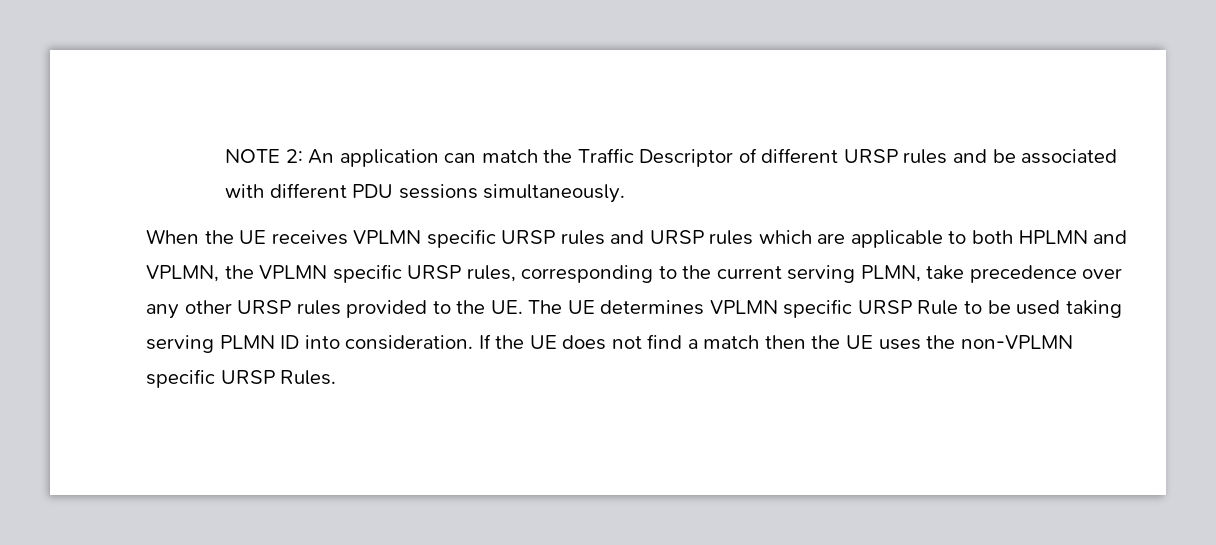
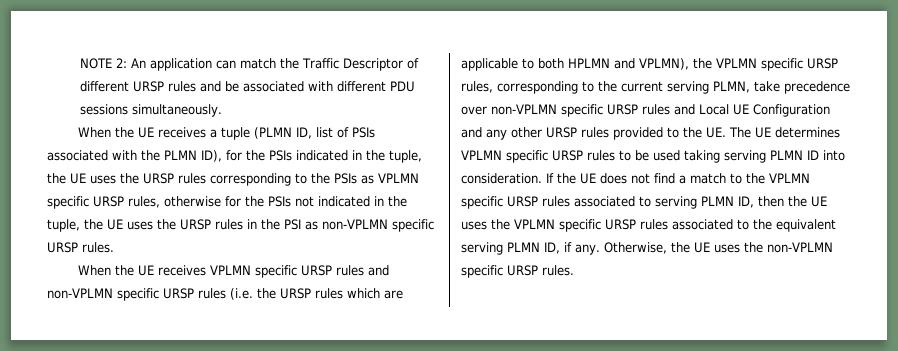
+ When the UE receives a tuple (PLMN ID, list of PSIs associated with the PLMN ID), for the PSIs indicated in the tuple, the UE uses the URSP rules corresponding to the PSIs as VPLMN specific URSP rules, otherwise for the PSIs not indicated in the tuple, the UE uses the URSP rules in the PSI as non-VPLMN specific URSP rules.
- When the UE receives VPLMN specific URSP rules and URSP rules which are applicable to both HPLMN and VPLMN, the VPLMN specific URSP rules, corresponding to the current serving PLMN, take precedence over any other URSP rules provided to the UE. The UE determines VPLMN specific URSP Rule to be used taking serving PLMN ID into consideration.
+ When the UE receives VPLMN specific URSP rules and non-VPLMN specific URSP rules (i.e. the URSP rules which are applicable to both HPLMN and VPLMN), the VPLMN specific URSP rules, corresponding to the current serving PLMN, take precedence over non-VPLMN specific URSP rules and Local UE Configuration and any other URSP rules provided to the UE. The UE determines VPLMN specific URSP rules to be used taking serving PLMN ID into consideration.
- If the UE does not find a match then the UE uses the non-VPLMN specific URSP Rules.
+ If the UE does not find a match to the VPLMN specific URSP rules associated to serving PLMN ID, then the UE uses the VPLMN specific URSP rules associated to the equivalent serving PLMN ID, if any. Otherwise, the UE uses the non-VPLMN specific URSP rules.

